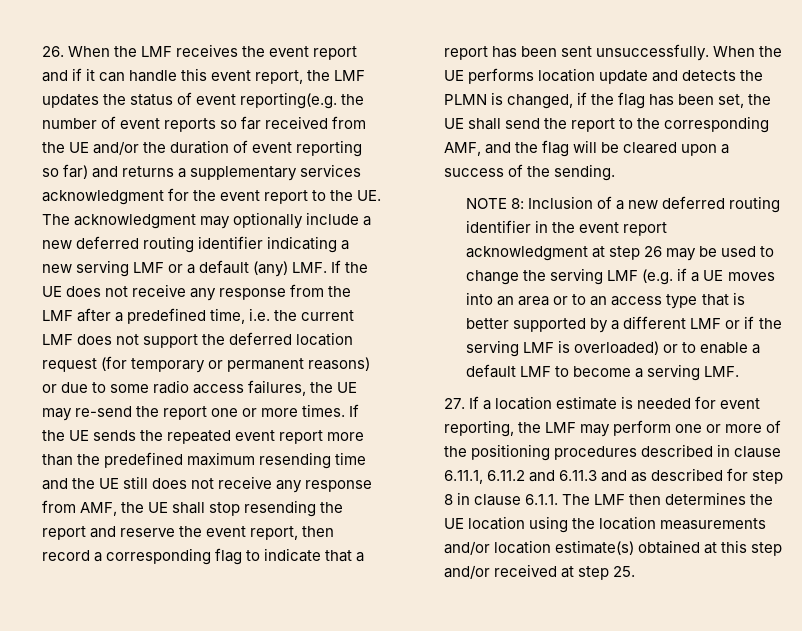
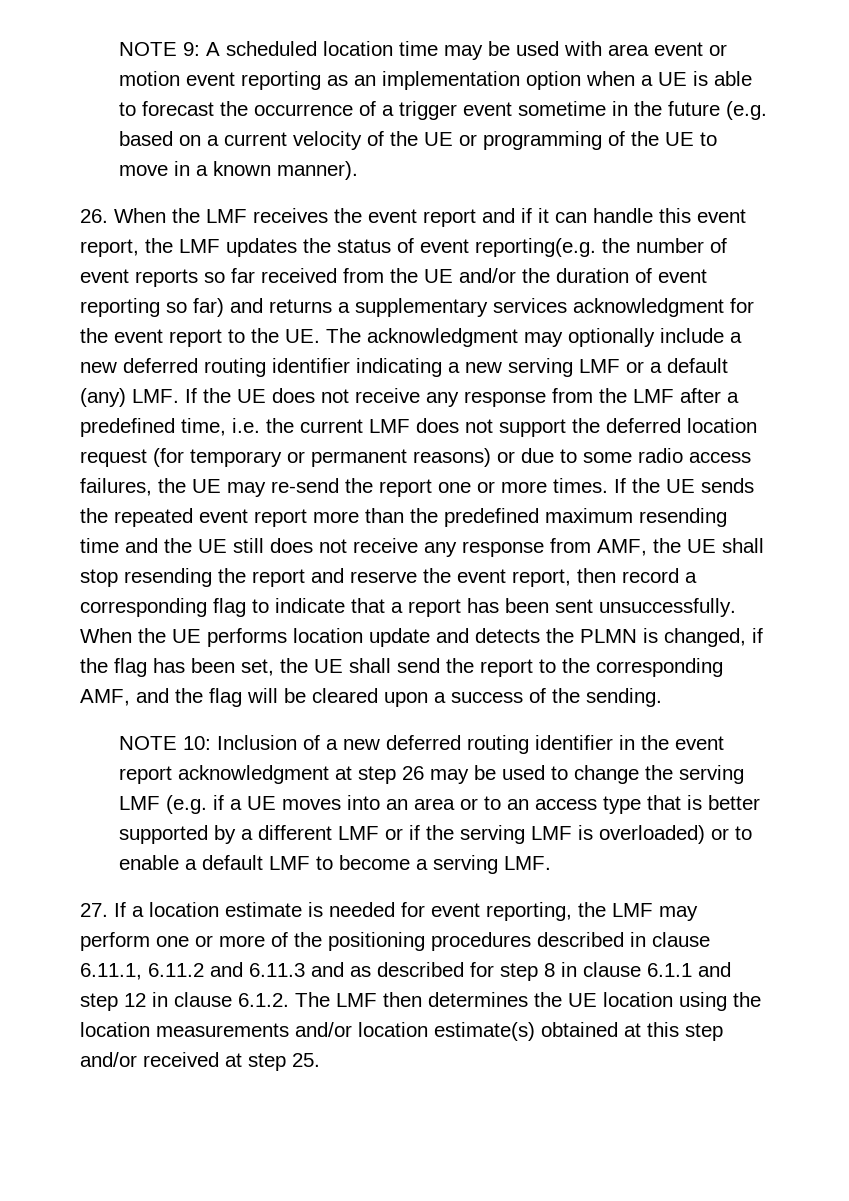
+ NOTE 9: A scheduled location time may be used with area event or motion event reporting as an implementation option when a UE is able to forecast the occurrence of a trigger event sometime in the future (e.g. based on a current velocity of the UE or programming of the UE to move in a known manner).
- NOTE 8:
+ NOTE 10:
- 27. If a location estimate is needed for event reporting, the LMF may perform one or more of the positioning procedures described in clause 6.11.1, 6.11.2 and 6.11.3 and as described for step 8 in clause 6.1.1. The LMF then determines the UE location using the location measurements and/or location estimate(s) obtained at this step and/or received at step 25.
+ 27. If a location estimate is needed for event reporting, the LMF may perform one or more of the positioning procedures described in clause 6.11.1, 6.11.2 and 6.11.3 and as described for step 8 in clause 6.1.1 and step 12 in clause 6.1.2. The LMF then determines the UE location using the location measurements and/or location estimate(s) obtained at this step and/or received at step 25.

